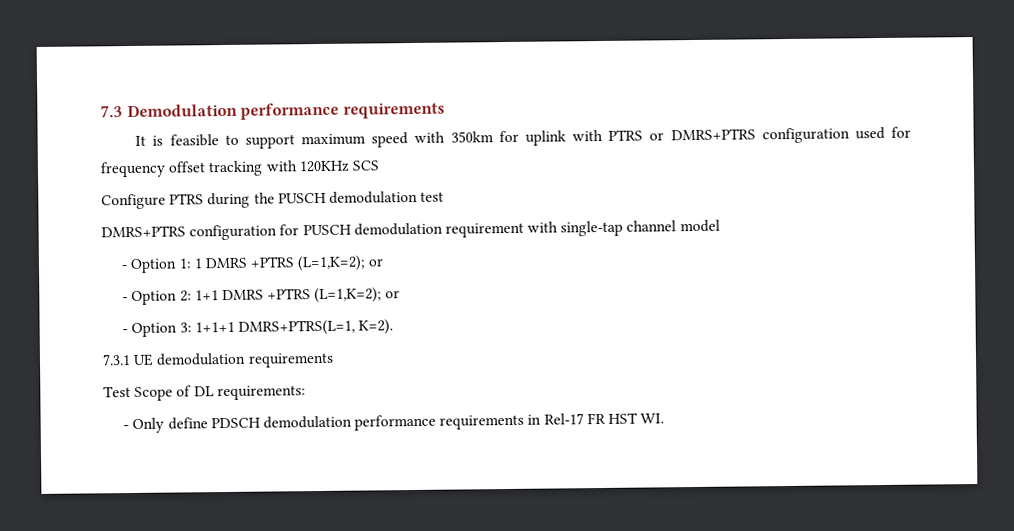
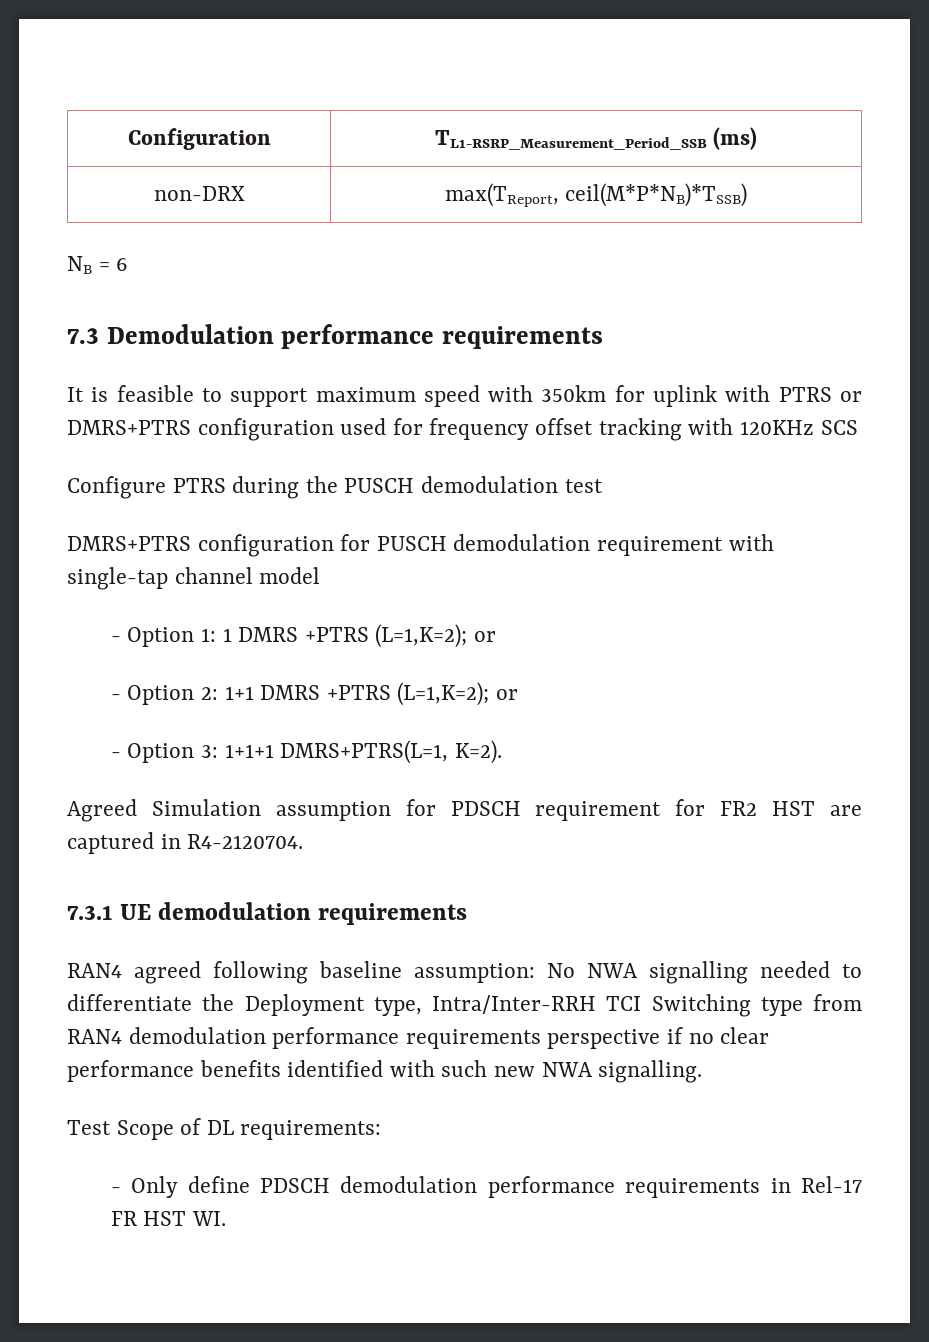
+ Configuration | TL1-RSRP_Measurement_Period_SSB (ms)
+ non-DRX | max(TReport, ceil(M*P*NB)*TSSB)
+ NB = 6
+ Agreed Simulation assumption for PDSCH requirement for FR2 HST are captured in R4-2120704.
  7.3.1 UE demodulation requirements
+ RAN4 agreed following baseline assumption: No NWA signalling needed to differentiate the Deployment type, Intra/Inter-RRH TCI Switching type from RAN4 demodulation performance requirements perspective if no clear performance benefits identified with such new NWA signalling.

